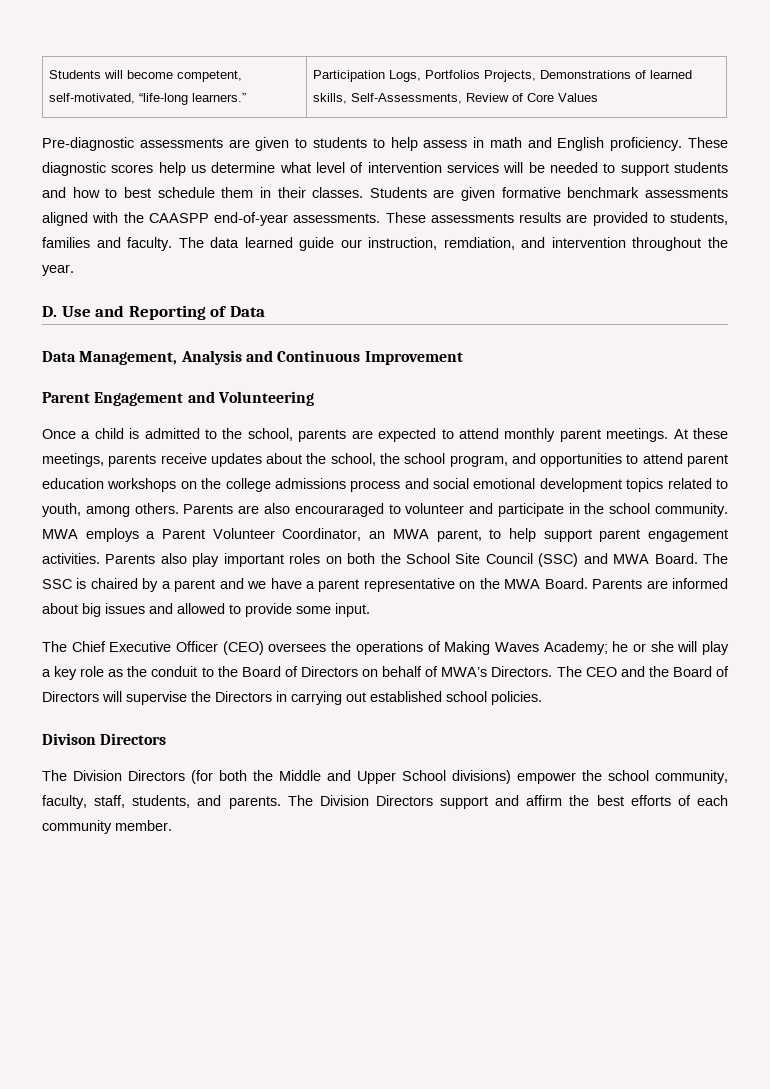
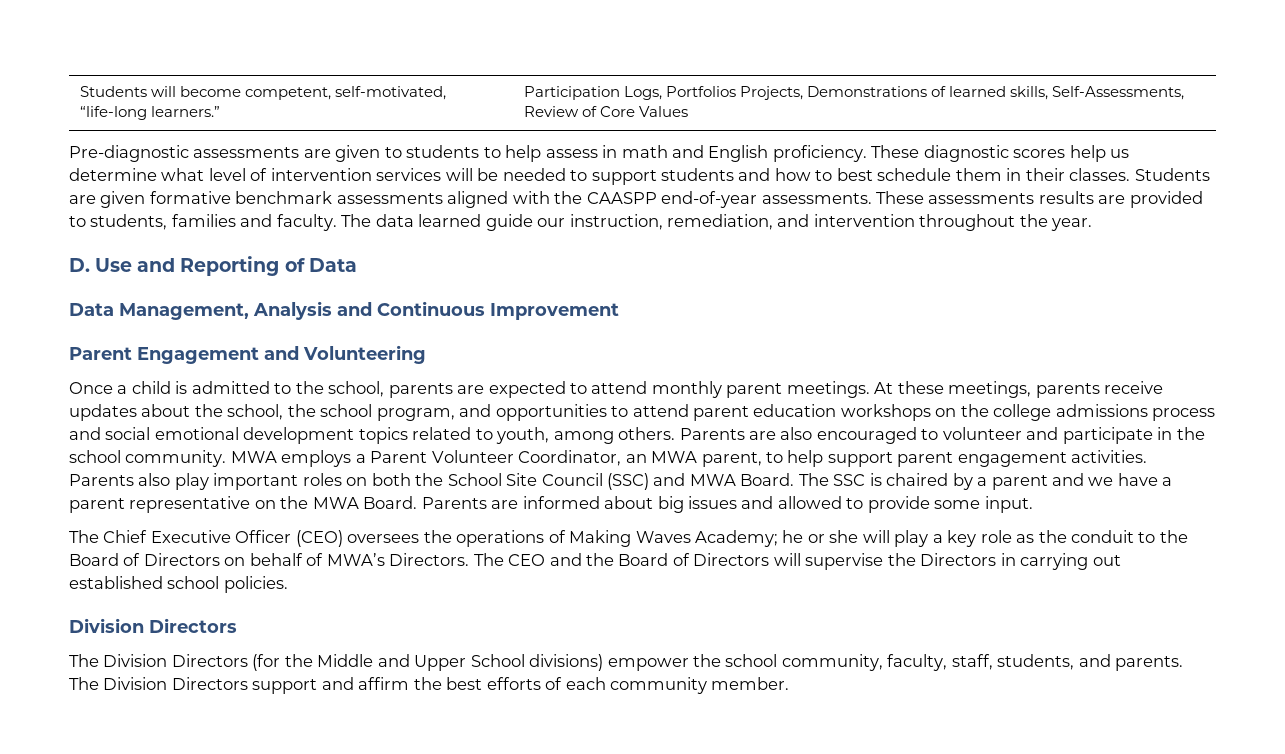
- The data learned guide our instruction, remdiation, and intervention throughout the year.
+ The data learned guide our instruction, remediation, and intervention throughout the year.
- Parents are also encouraraged to volunteer and participate in the school community.
+ Parents are also encouraged to volunteer and participate in the school community.
  The CEO and the Board of Directors will supervise the Directors in carrying out established school policies.
- Divison Directors
+ Division Directors
- The Division Directors (for both the Middle and Upper School divisions) empower the school community, faculty, staff, students, and parents.
+ The Division Directors (for the Middle and Upper School divisions) empower the school community, faculty, staff, students, and parents.

